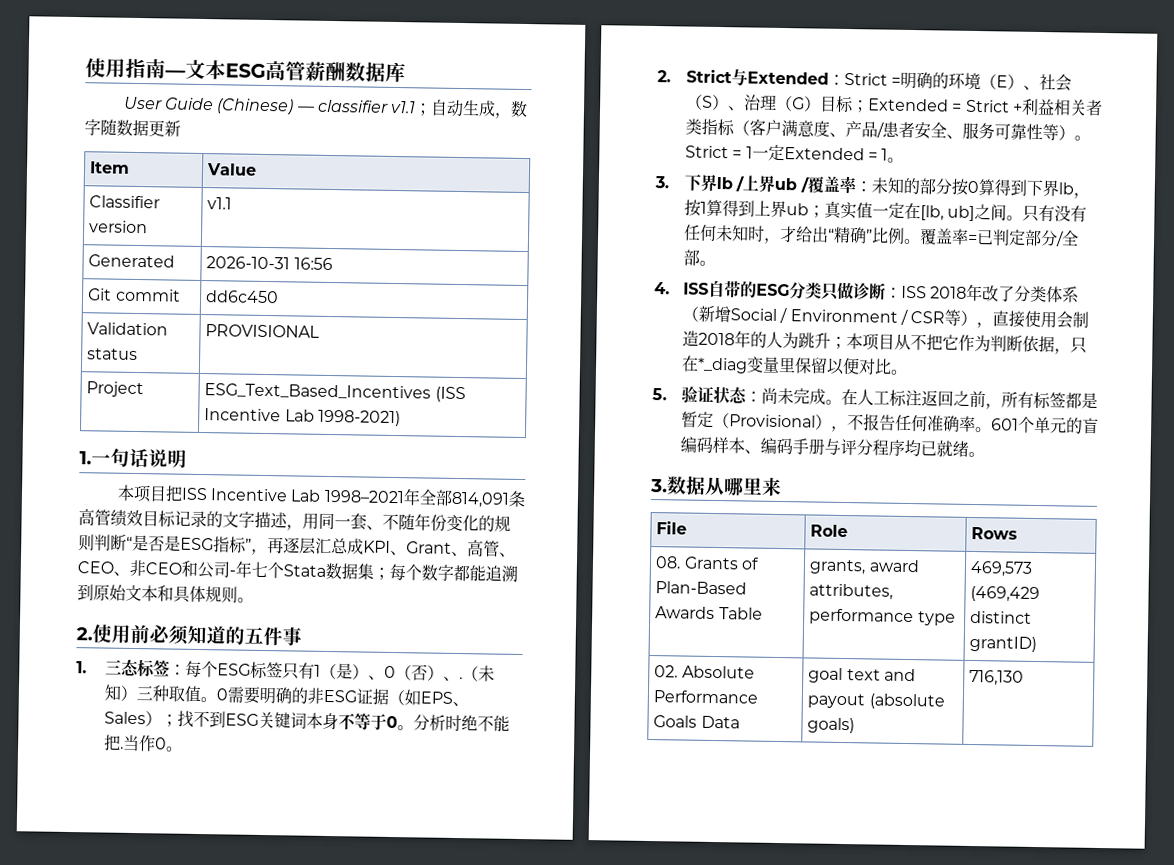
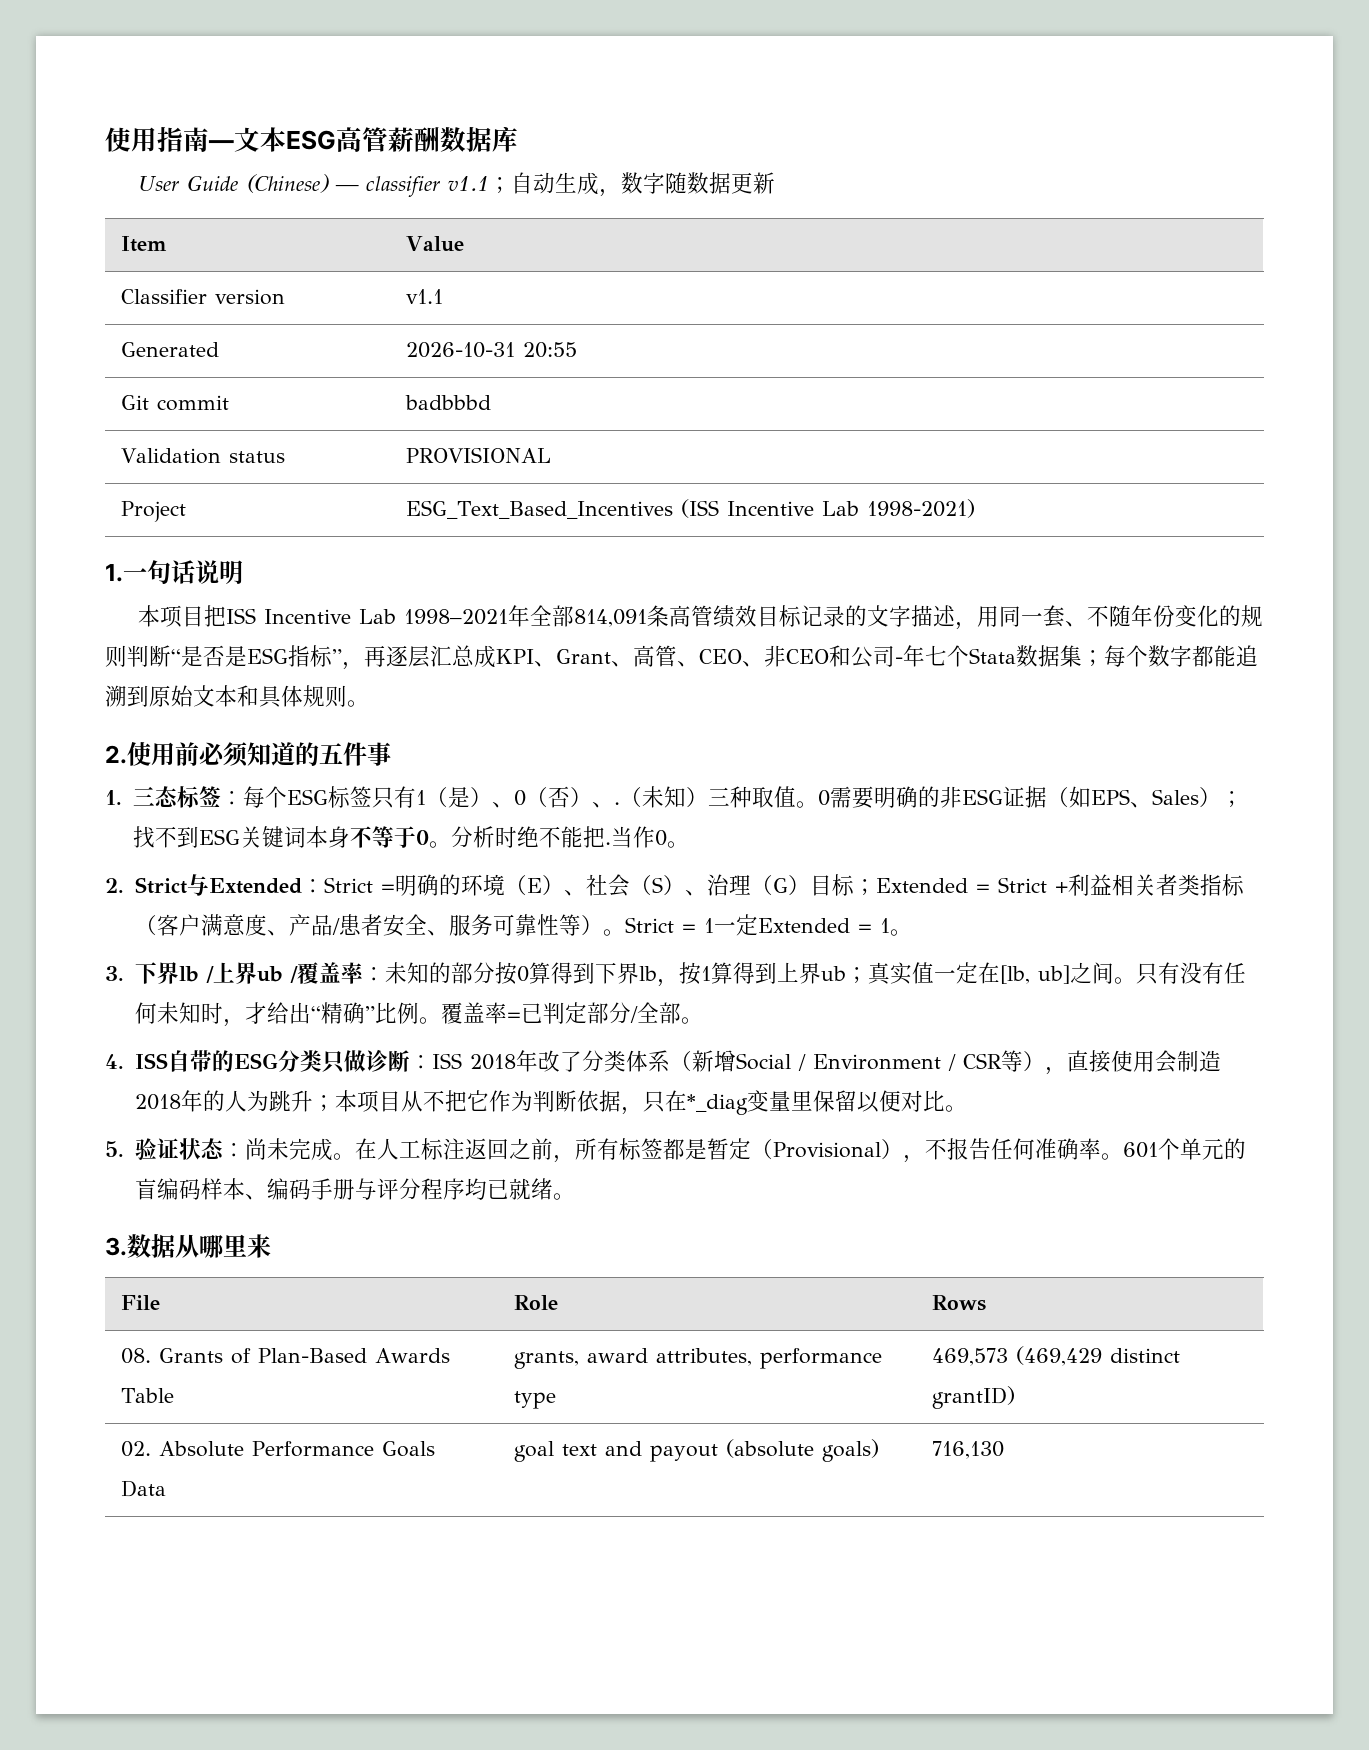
- Generated | 2026-10-31 16:56
+ Generated | 2026-10-31 20:55
- Git commit | dd6c450
+ Git commit | badbbbd

